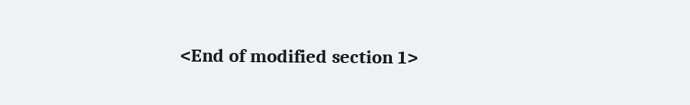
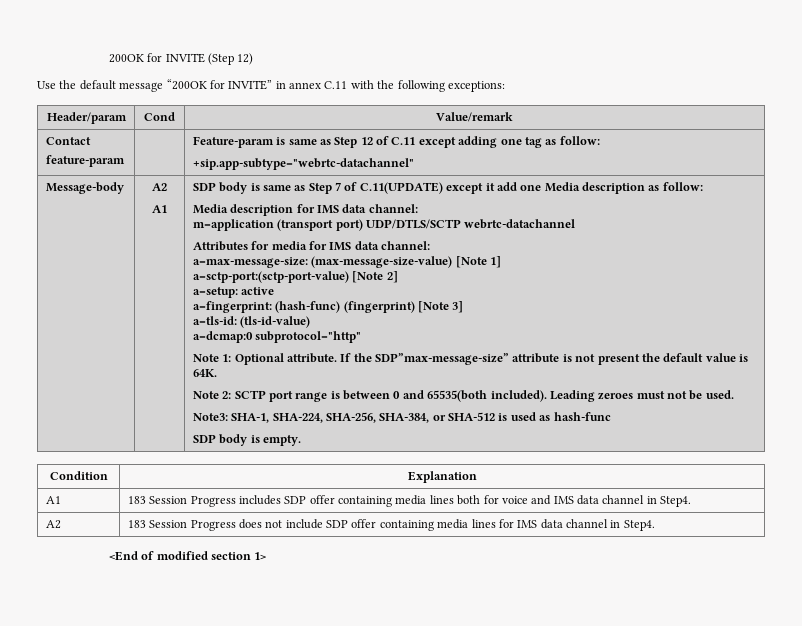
+ 200OK for INVITE (Step 12)
+ Use the default message “200OK for INVITE” in annex C.11 with the following exceptions:
+ Header/param | Cond | Value/remark
+ Contact
+ feature-param | | Feature-param is same as Step 12 of C.11 except adding one tag as follow:
+ +sip.app-subtype="webrtc-datachannel"
+ Message-body | A2
+ A1 | SDP body is same as Step 7 of C.11(UPDATE) except it add one Media description as follow:
+ Media description for IMS data channel:
+ m=application (transport port) UDP/DTLS/SCTP webrtc-datachannel
+ Attributes for media for IMS data channel:
+ a=max-message-size: (max-message-size-value) [Note 1]
+ a=sctp-port:(sctp-port-value) [Note 2]
+ a=setup: active
+ a=fingerprint: (hash-func) (fingerprint) [Note 3]
+ a=tls-id: (tls-id-value)
+ a=dcmap:0 subprotocol="http"
+ Note 1: Optional attribute. If the SDP”max-message-size” attribute is not present the default value is 64K.
+ Note 2: SCTP port range is between 0 and 65535(both included). Leading zeroes must not be used.
+ Note3: SHA-1, SHA-224, SHA-256, SHA-384, or SHA-512 is used as hash-func
+ SDP body is empty.
+ Condition | Explanation
+ A1 | 183 Session Progress includes SDP offer containing media lines both for voice and IMS data channel in Step4.
+ A2 | 183 Session Progress does not include SDP offer containing media lines for IMS data channel in Step4.

